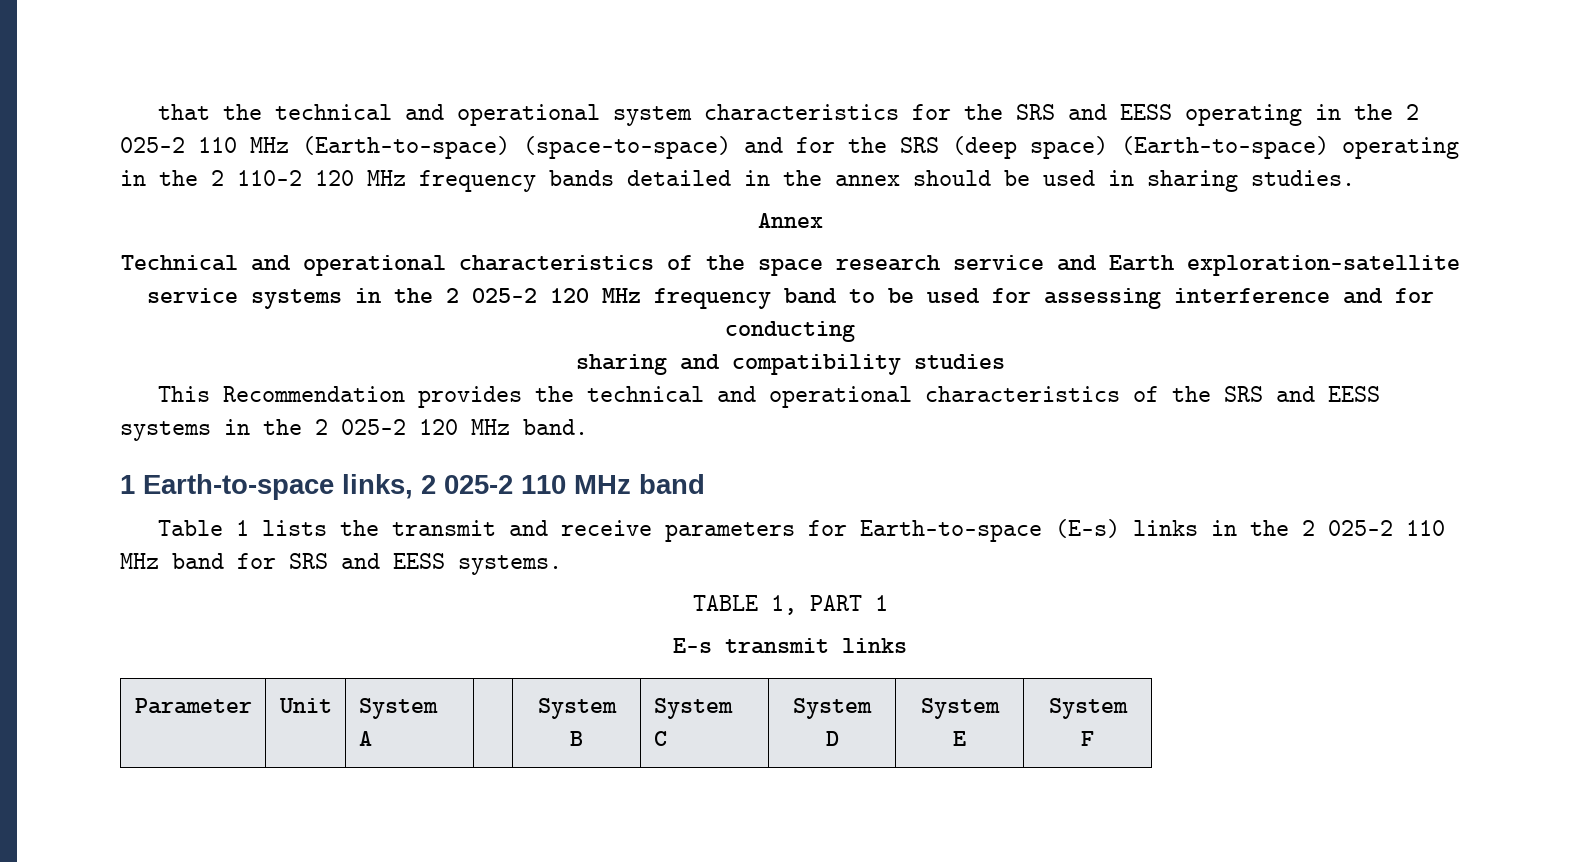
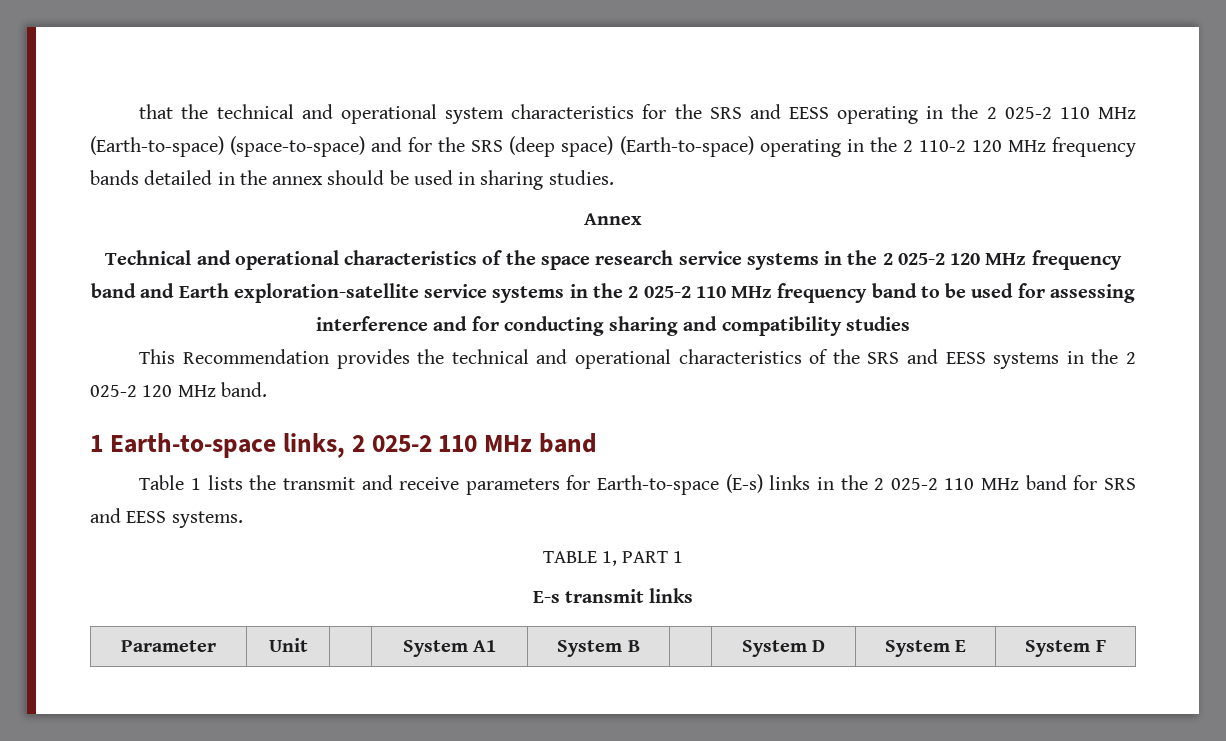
- Technical and operational characteristics of the space research service and Earth exploration-satellite service systems in the 2 025-2 120 MHz frequency band to be used for assessing interference and for conducting
- sharing and compatibility studies
+ Technical and operational characteristics of the space research service systems in the 2 025-2 120 MHz frequency band and Earth exploration-satellite service systems in the 2 025-2 110 MHz frequency band to be used for assessing interference and for conducting sharing and compatibility studies
- Parameter | Unit | System A | | System B | System C | System D | System E | System F
+ Parameter | Unit | | System A1 | System B | | System D | System E | System F

